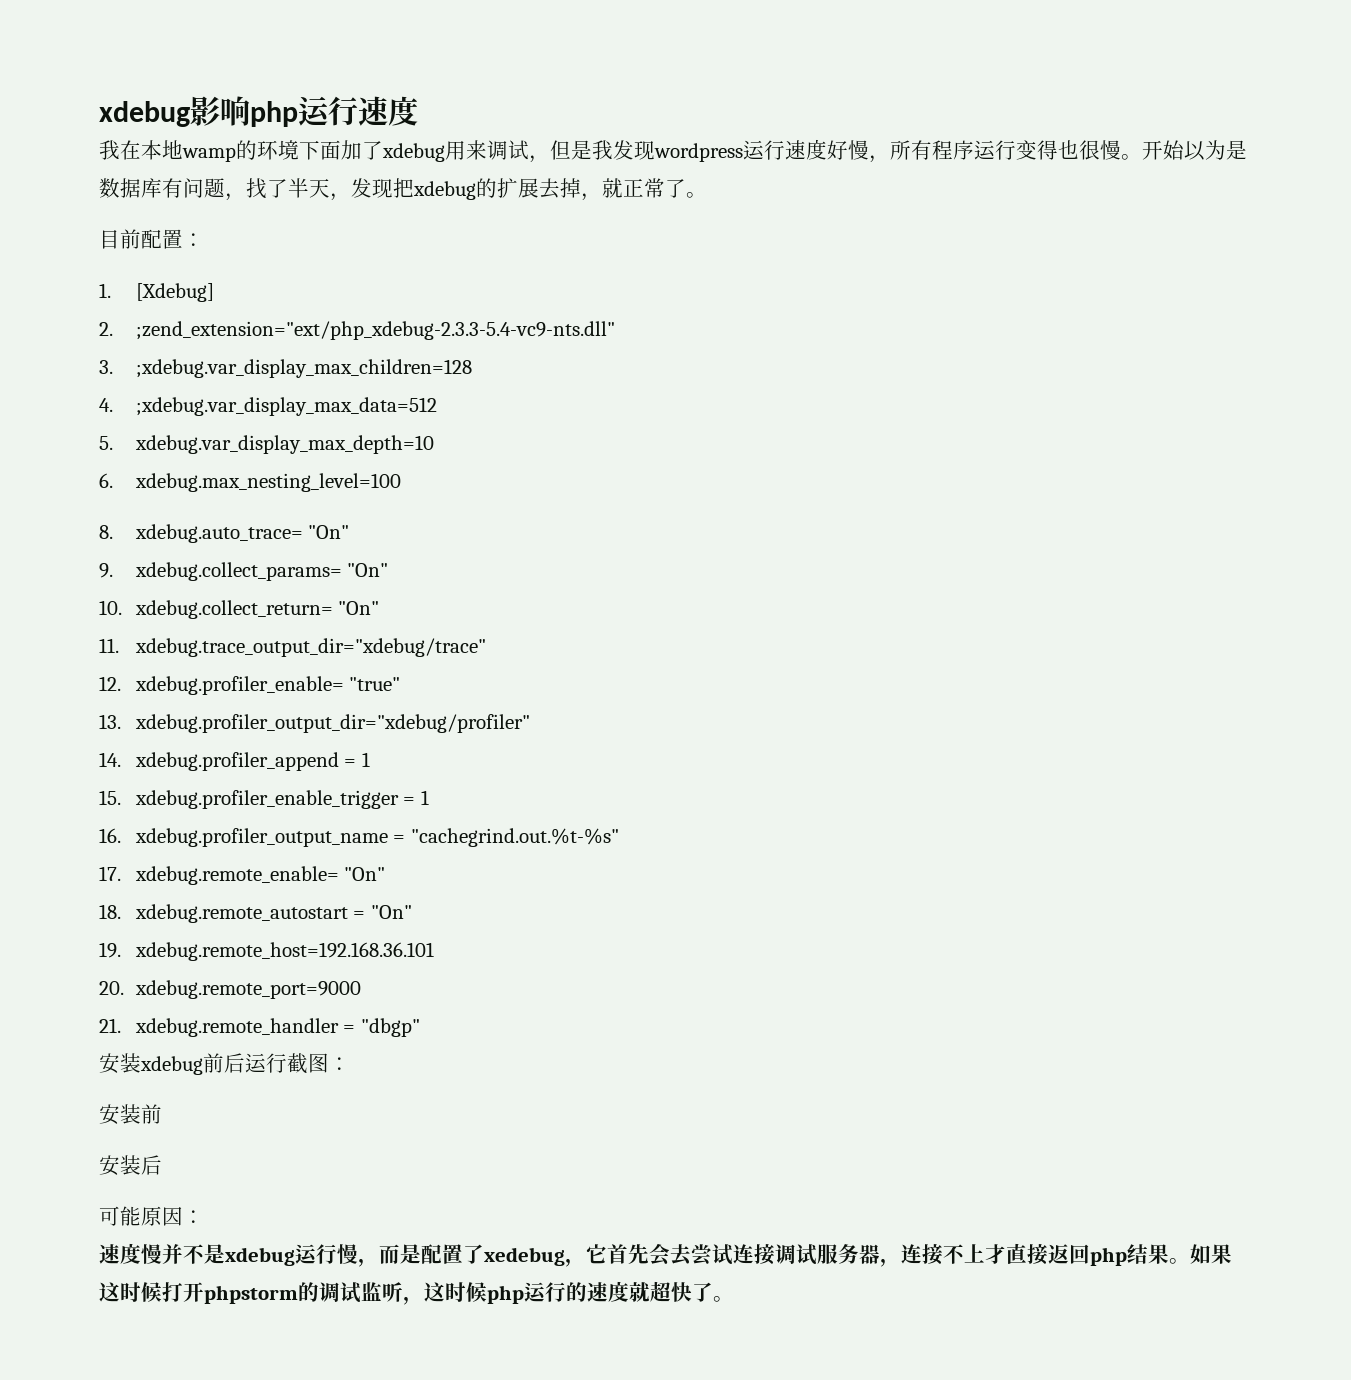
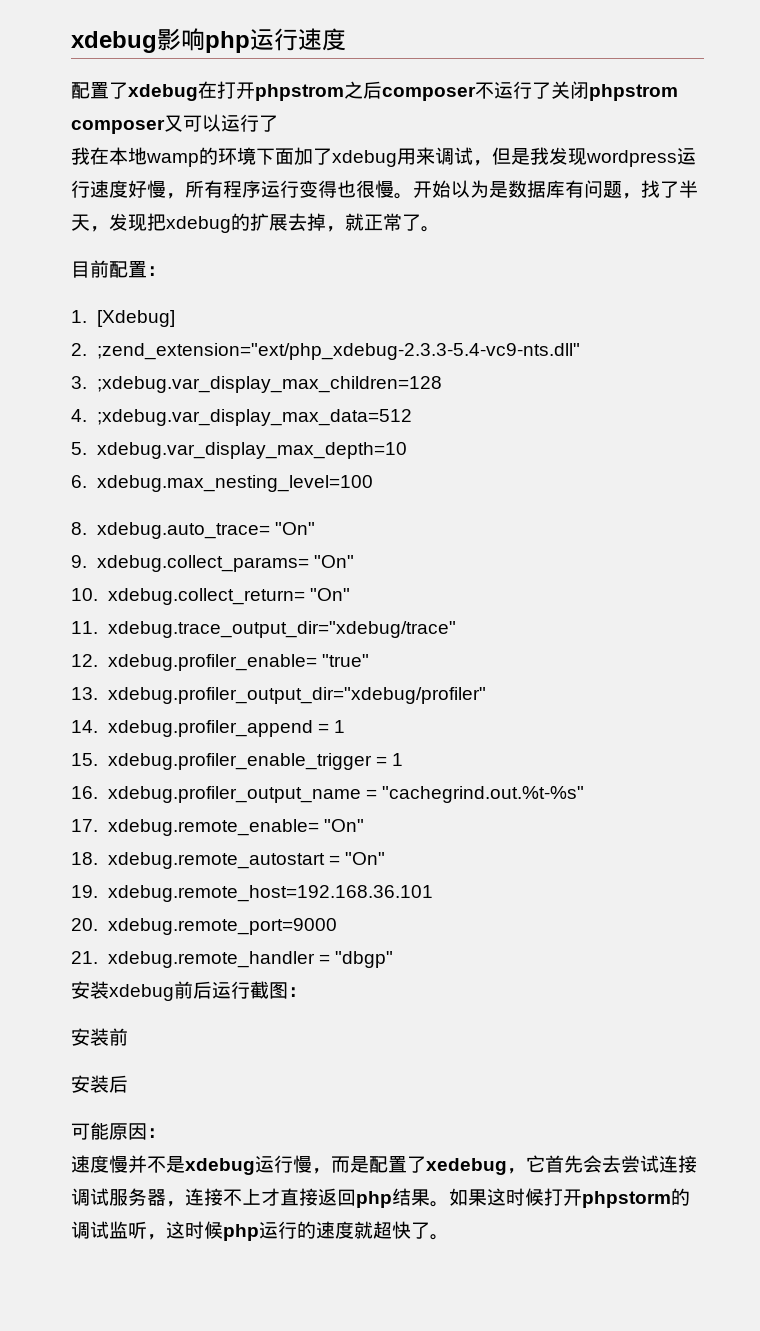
+ 配置了xdebug在打开phpstrom之后composer不运行了关闭phpstrom composer又可以运行了

